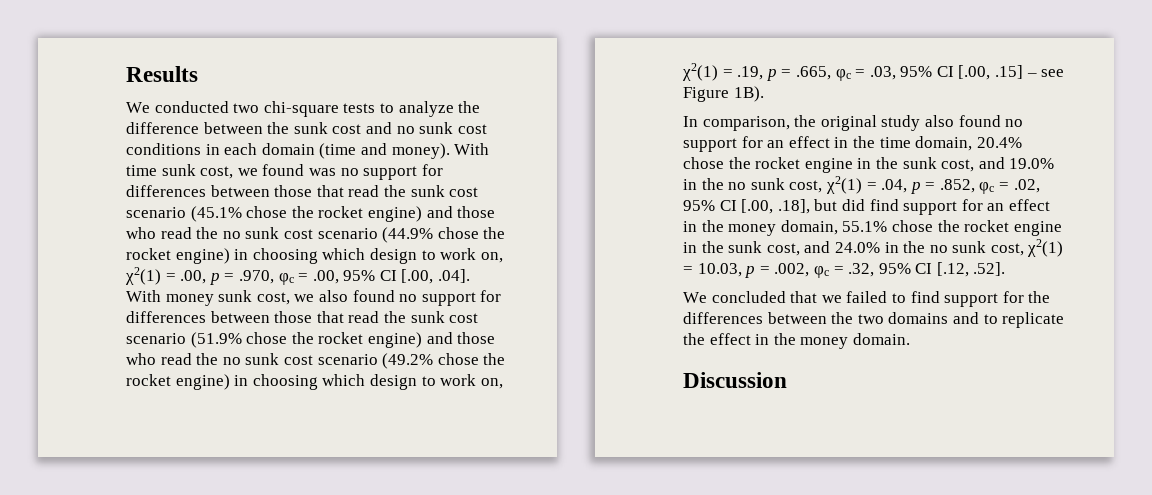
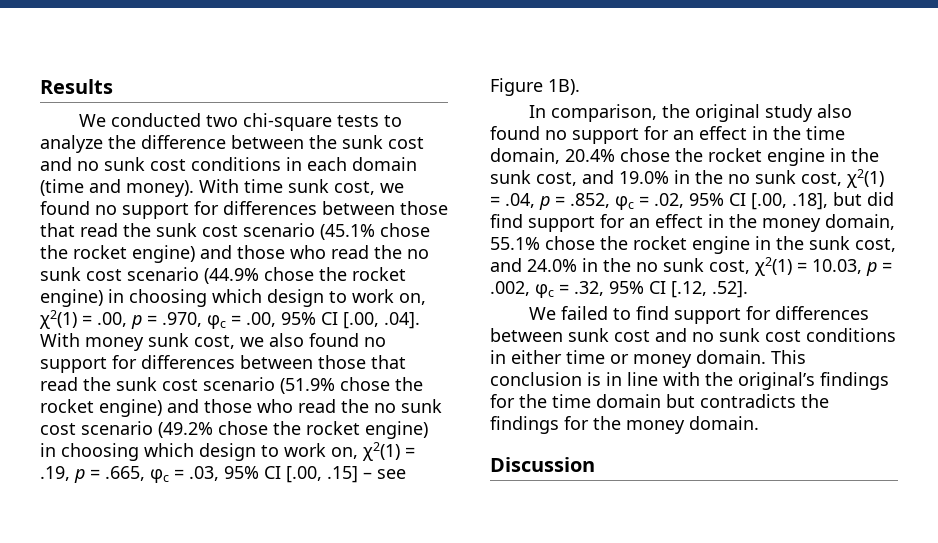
- With time sunk cost, we found was no support for differences between those that read the sunk cost scenario (45.1% chose the rocket engine) and those who read the no sunk cost scenario (44.9% chose the rocket engine) in choosing which design to work on, χ2(1) = .00, p = .970, φc = .00, 95% CI [.00, .04]. With money sunk cost, we also found no support for differences between those that read the sunk cost scenario (51.9% chose the rocket engine) and those who read the no sunk cost scenario (49.2% chose the rocket engine) in choosing which design to work on, χ2(1) = .19, p = .665, φc = .03, 95% CI [.00, .15] – see Figure 1B).
+ With time sunk cost, we found no support for differences between those that read the sunk cost scenario (45.1% chose the rocket engine) and those who read the no sunk cost scenario (44.9% chose the rocket engine) in choosing which design to work on, χ2(1) = .00, p = .970, φc = .00, 95% CI [.00, .04]. With money sunk cost, we also found no support for differences between those that read the sunk cost scenario (51.9% chose the rocket engine) and those who read the no sunk cost scenario (49.2% chose the rocket engine) in choosing which design to work on, χ2(1) = .19, p = .665, φc = .03, 95% CI [.00, .15] – see Figure 1B).
- We concluded that we failed to find support for the differences between the two domains and to replicate the effect in the money domain.
+ We failed to find support for differences between sunk cost and no sunk cost conditions in either time or money domain. This conclusion is in line with the original’s findings for the time domain but contradicts the findings for the money domain.

